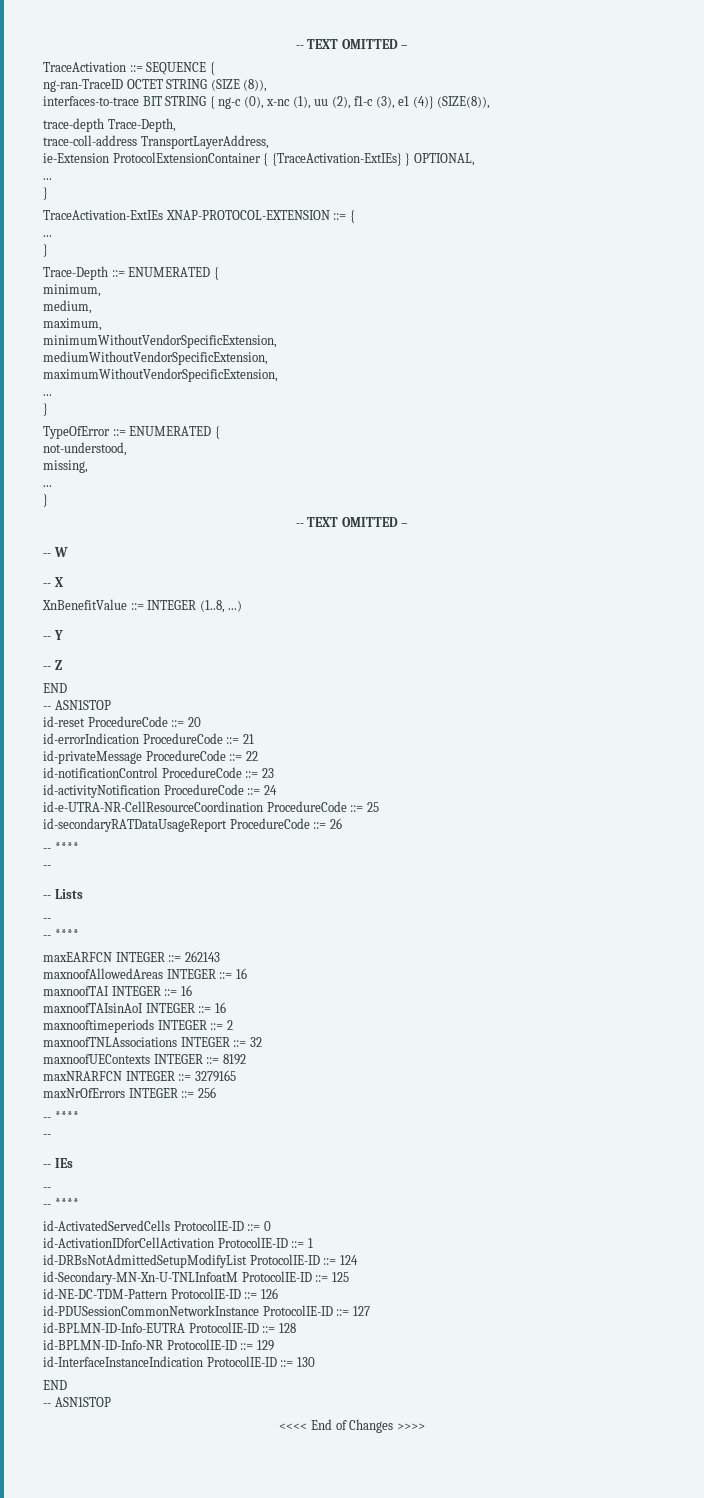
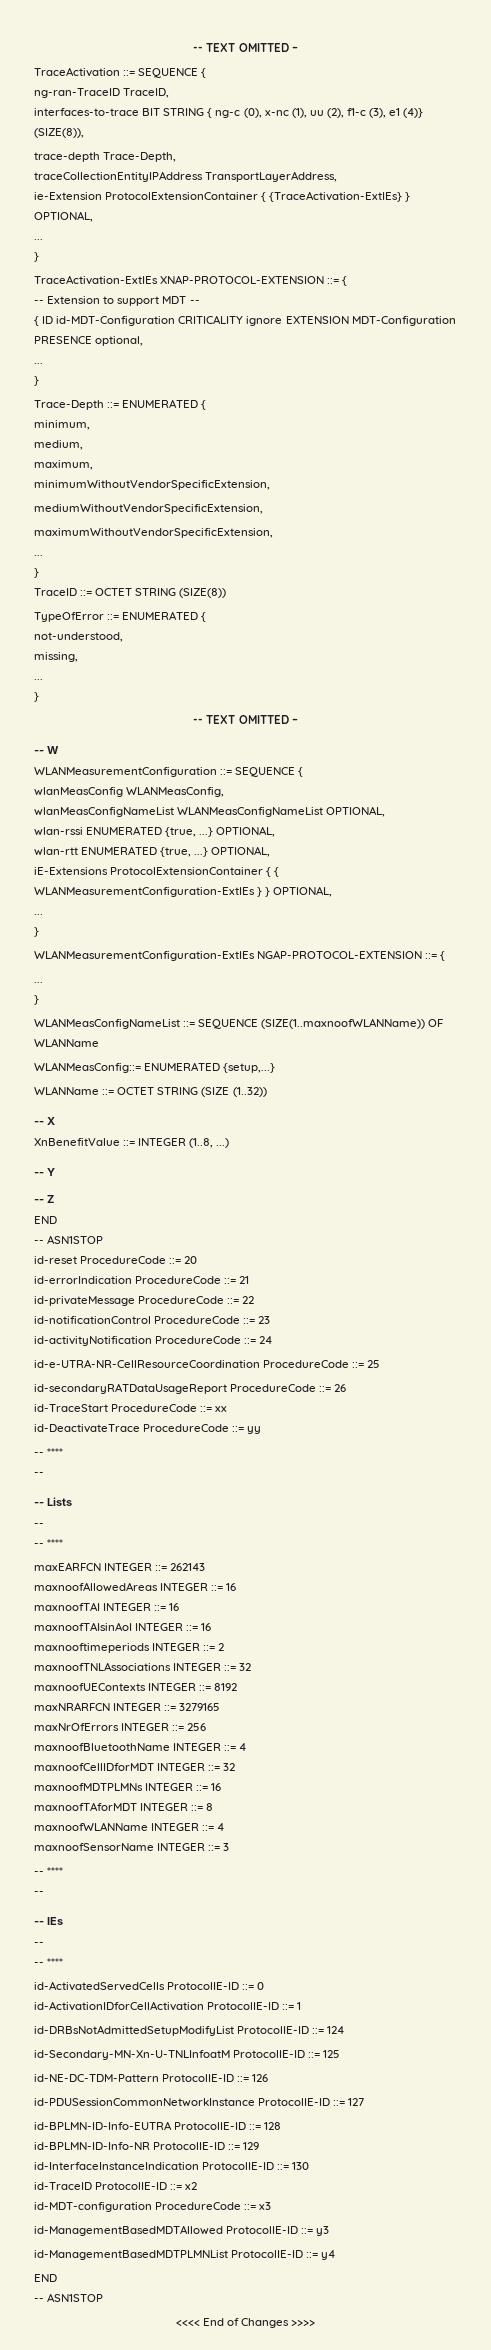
- ng-ran-TraceID OCTET STRING (SIZE (8)),
+ ng-ran-TraceID TraceID,
- trace-coll-address TransportLayerAddress,
+ traceCollectionEntityIPAddress TransportLayerAddress,
+ -- Extension to support MDT --
+ { ID id-MDT-Configuration CRITICALITY ignore EXTENSION MDT-Configuration PRESENCE optional,
+ TraceID ::= OCTET STRING (SIZE(8))
+ WLANMeasurementConfiguration ::= SEQUENCE {
+ wlanMeasConfig WLANMeasConfig,
+ wlanMeasConfigNameList WLANMeasConfigNameList OPTIONAL,
+ wlan-rssi ENUMERATED {true, ...} OPTIONAL,
+ wlan-rtt ENUMERATED {true, ...} OPTIONAL,
+ iE-Extensions ProtocolExtensionContainer { { WLANMeasurementConfiguration-ExtIEs } } OPTIONAL,
+ ...
+ }
+ WLANMeasurementConfiguration-ExtIEs NGAP-PROTOCOL-EXTENSION ::= {
+ ...
+ }
+ WLANMeasConfigNameList ::= SEQUENCE (SIZE(1..maxnoofWLANName)) OF WLANName
+ WLANMeasConfig::= ENUMERATED {setup,...}
+ WLANName ::= OCTET STRING (SIZE (1..32))
+ id-TraceStart ProcedureCode ::= xx
+ id-DeactivateTrace ProcedureCode ::= yy
+ maxnoofBluetoothName INTEGER ::= 4
+ maxnoofCellIDforMDT INTEGER ::= 32
+ maxnoofMDTPLMNs INTEGER ::= 16
+ maxnoofTAforMDT INTEGER ::= 8
+ maxnoofWLANName INTEGER ::= 4
+ maxnoofSensorName INTEGER ::= 3
+ id-TraceID ProtocolIE-ID ::= x2
+ id-MDT-configuration ProcedureCode ::= x3
+ id-ManagementBasedMDTAllowed ProtocolIE-ID ::= y3
+ id-ManagementBasedMDTPLMNList ProtocolIE-ID ::= y4

